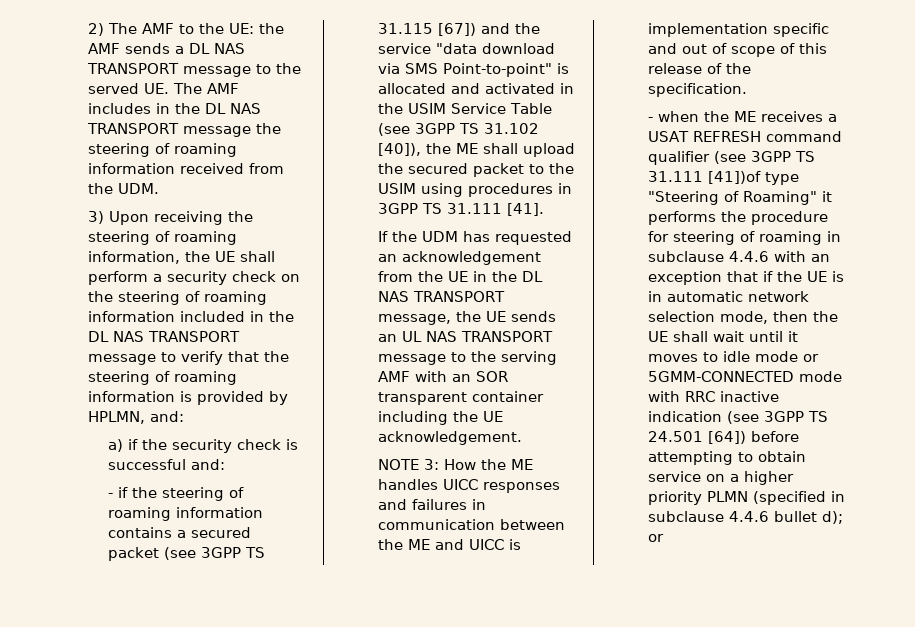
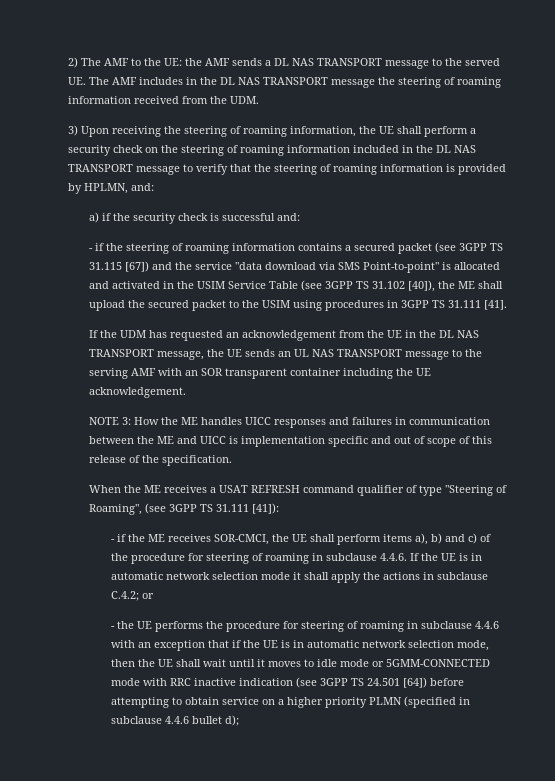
- - when the ME receives a USAT REFRESH command qualifier (see 3GPP TS 31.111 [41])of type "Steering of Roaming" it performs the procedure for steering of roaming in subclause 4.4.6 with an exception that if the UE is in automatic network selection mode, then the UE shall wait until it moves to idle mode or 5GMM-CONNECTED mode with RRC inactive indication (see 3GPP TS 24.501 [64]) before attempting to obtain service on a higher priority PLMN (specified in subclause 4.4.6 bullet d); or
+ When the ME receives a USAT REFRESH command qualifier of type "Steering of Roaming", (see 3GPP TS 31.111 [41]):
+ - if the ME receives SOR-CMCI, the UE shall perform items a), b) and c) of the procedure for steering of roaming in subclause 4.4.6. If the UE is in automatic network selection mode it shall apply the actions in subclause C.4.2; or
+ - the UE performs the procedure for steering of roaming in subclause 4.4.6 with an exception that if the UE is in automatic network selection mode, then the UE shall wait until it moves to idle mode or 5GMM-CONNECTED mode with RRC inactive indication (see 3GPP TS 24.501 [64]) before attempting to obtain service on a higher priority PLMN (specified in subclause 4.4.6 bullet d);

